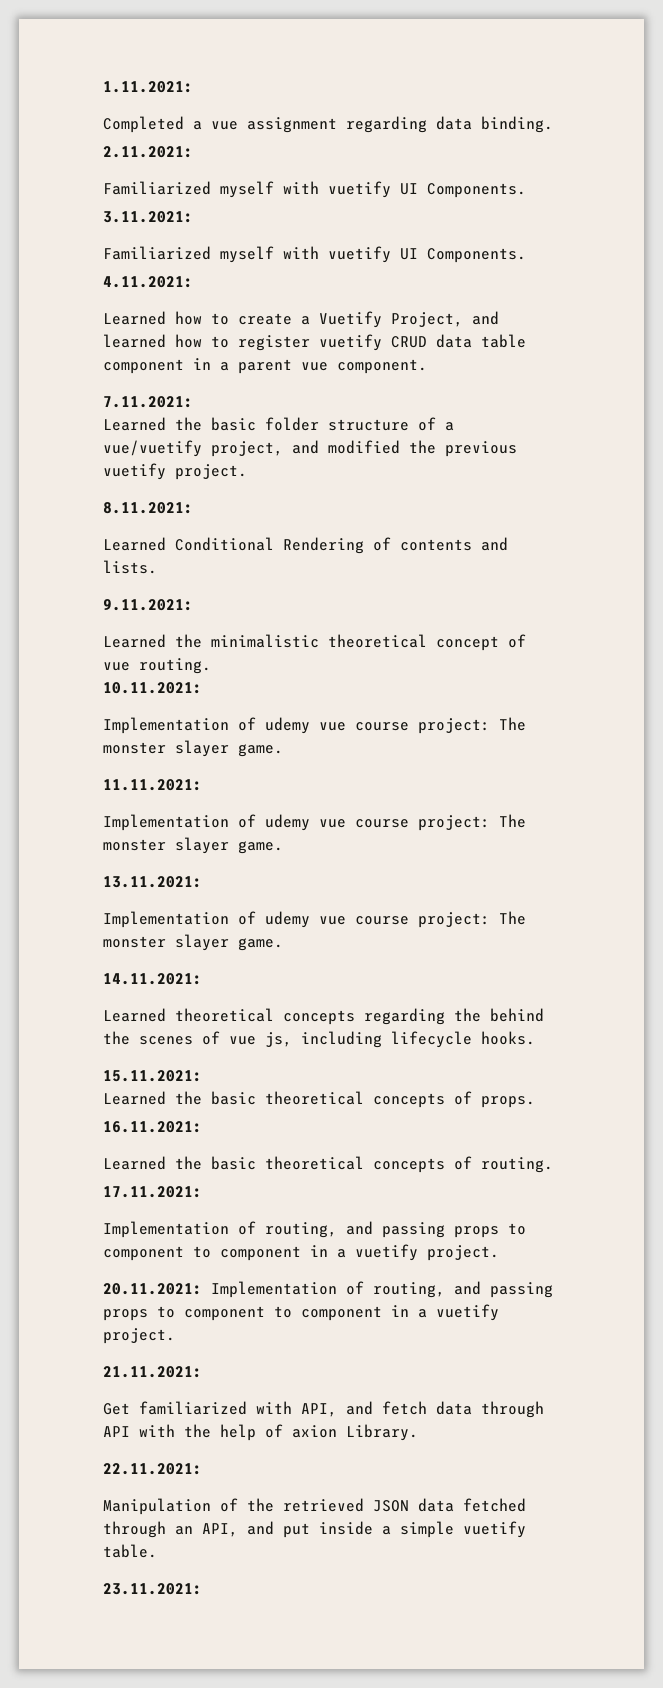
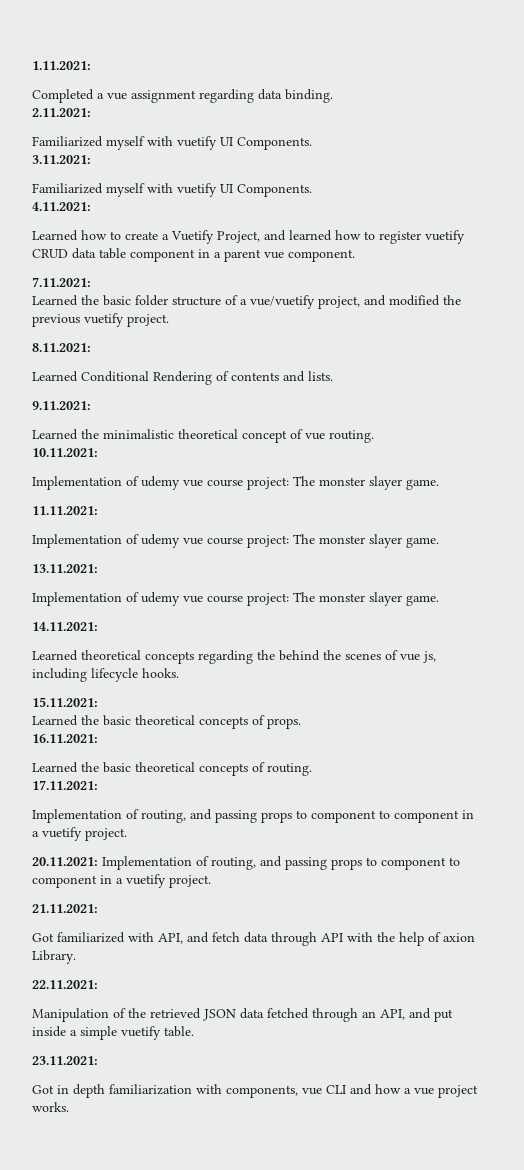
- Get familiarized with API, and fetch data through API with the help of axion Library.
+ Got familiarized with API, and fetch data through API with the help of axion Library.
+ Got in depth familiarization with components, vue CLI and how a vue project works.

